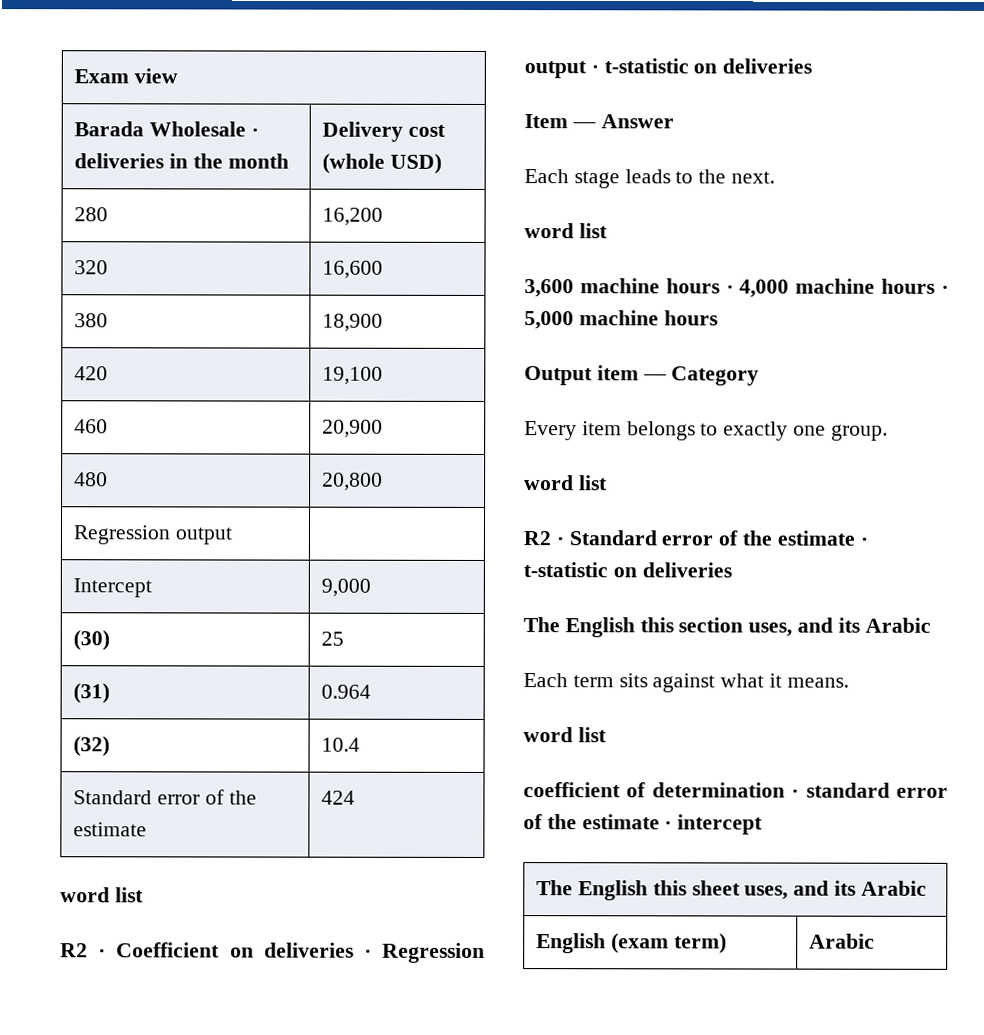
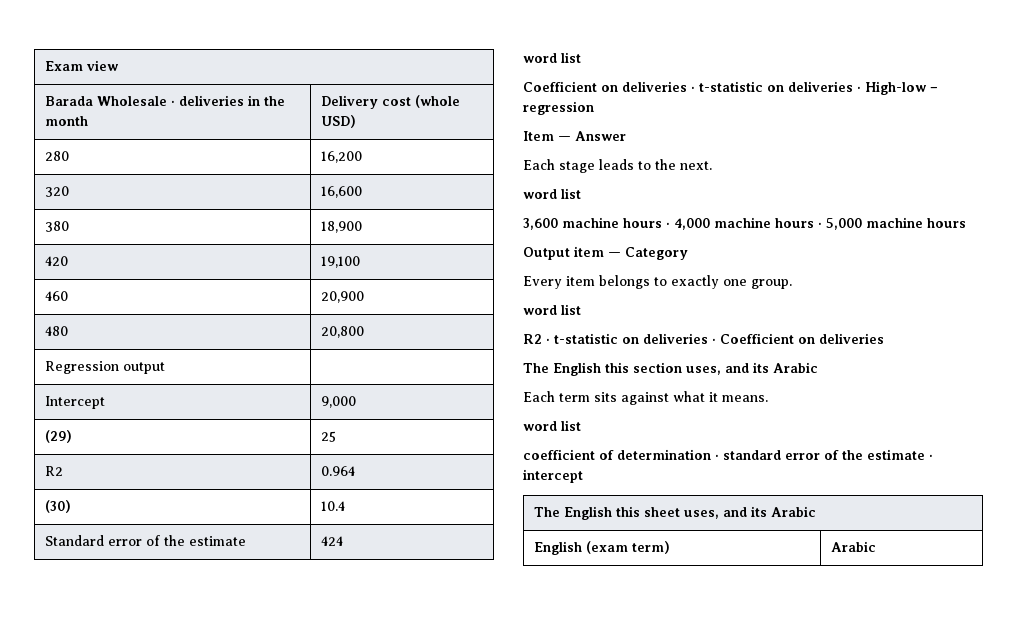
- (30) | 25
+ (29) | 25
- (31) | 0.964
+ R2 | 0.964
- (32) | 10.4
+ (30) | 10.4
- R2 · Coefficient on deliveries · Regression output · t-statistic on deliveries
+ Coefficient on deliveries · t-statistic on deliveries · High-low − regression
- R2 · Standard error of the estimate · t-statistic on deliveries
+ R2 · t-statistic on deliveries · Coefficient on deliveries

